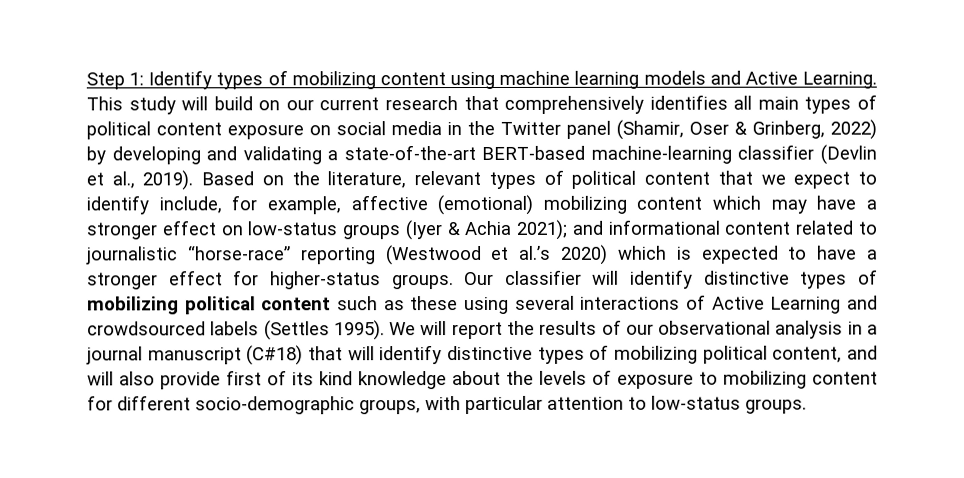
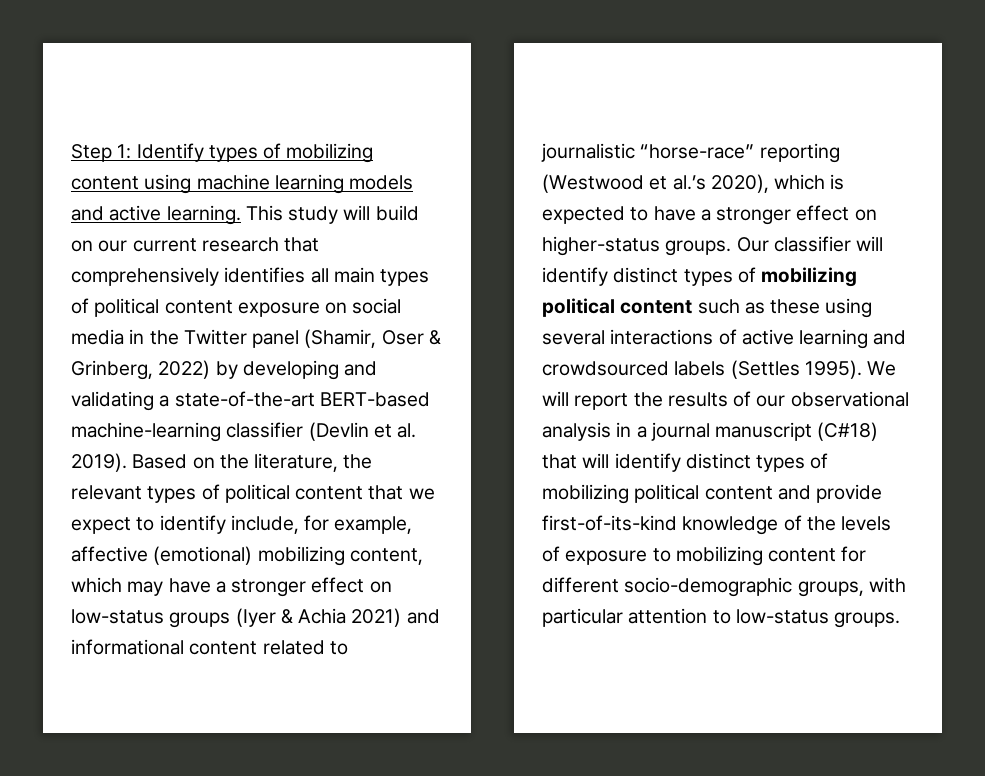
- Step 1: Identify types of mobilizing content using machine learning models and Active Learning.
+ Step 1: Identify types of mobilizing content using machine learning models and active learning.
- This study will build on our current research that comprehensively identifies all main types of political content exposure on social media in the Twitter panel (Shamir, Oser & Grinberg, 2022) by developing and validating a state-of-the-art BERT-based machine-learning classifier (Devlin et al., 2019).
+ This study will build on our current research that comprehensively identifies all main types of political content exposure on social media in the Twitter panel (Shamir, Oser & Grinberg, 2022) by developing and validating a state-of-the-art BERT-based machine-learning classifier (Devlin et al. 2019).
- Based on the literature, relevant types of political content that we expect to identify include, for example, affective (emotional) mobilizing content which may have a stronger effect on low-status groups (Iyer & Achia 2021); and informational content related to journalistic “horse-race” reporting (Westwood et al.’s 2020) which is expected to have a stronger effect for higher-status groups.
+ Based on the literature, the relevant types of political content that we expect to identify include, for example, affective (emotional) mobilizing content, which may have a stronger effect on low-status groups (Iyer & Achia 2021) and informational content related to journalistic “horse-race” reporting (Westwood et al.’s 2020), which is expected to have a stronger effect on higher-status groups.
- Our classifier will identify distinctive types of mobilizing political content such as these using several interactions of Active Learning and crowdsourced labels (Settles 1995).
+ Our classifier will identify distinct types of mobilizing political content such as these using several interactions of active learning and crowdsourced labels (Settles 1995).
- We will report the results of our observational analysis in a journal manuscript (C#18) that will identify distinctive types of mobilizing political content, and will also provide first of its kind knowledge about the levels of exposure to mobilizing content for different socio-demographic groups, with particular attention to low-status groups.
+ We will report the results of our observational analysis in a journal manuscript (C#18) that will identify distinct types of mobilizing political content and provide first-of-its-kind knowledge of the levels of exposure to mobilizing content for different socio-demographic groups, with particular attention to low-status groups.

